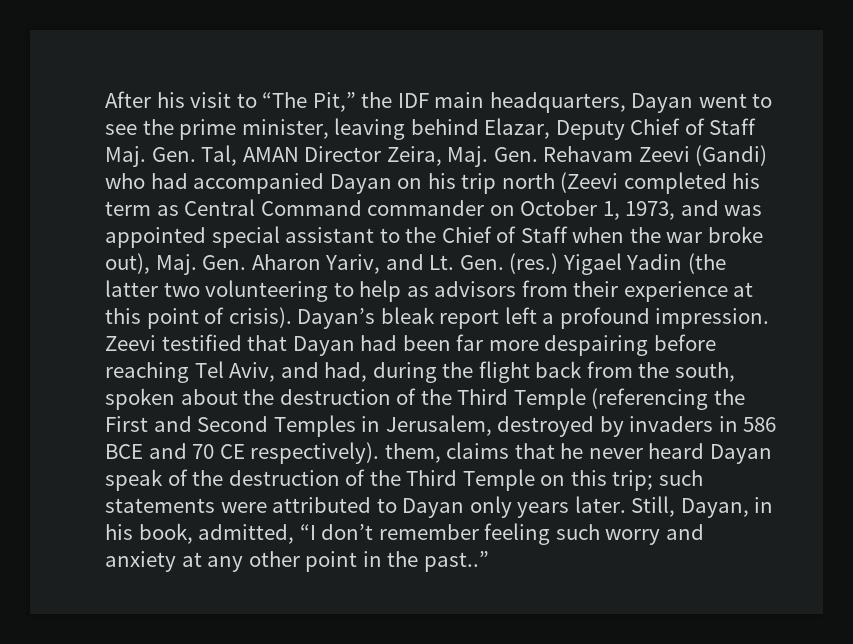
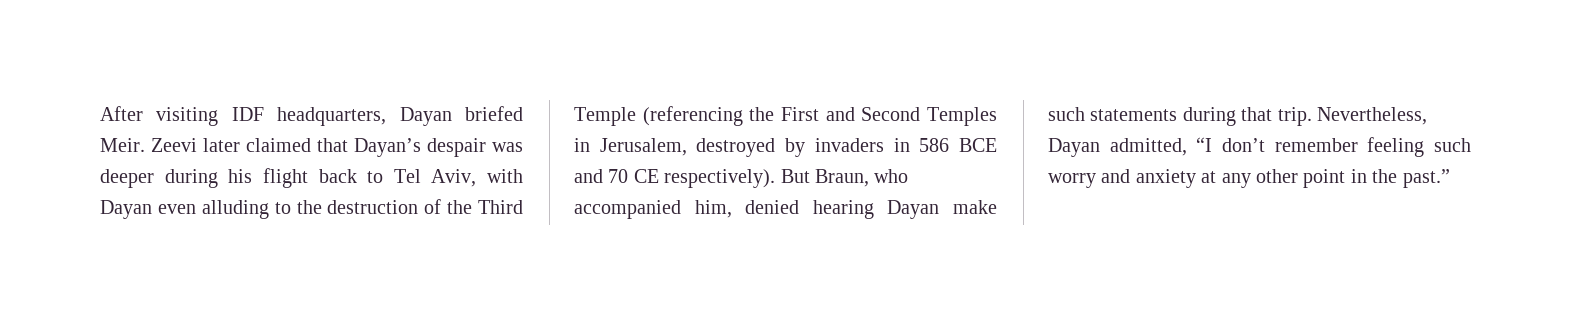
- After his visit to “The Pit,” the IDF main headquarters, Dayan went to see the prime minister, leaving behind Elazar, Deputy Chief of Staff Maj. Gen. Tal, AMAN Director Zeira, Maj. Gen. Rehavam Zeevi (Gandi) who had accompanied Dayan on his trip north (Zeevi completed his term as Central Command commander on October 1, 1973, and was appointed special assistant to the Chief of Staff when the war broke out), Maj. Gen. Aharon Yariv, and Lt. Gen. (res.) Yigael Yadin (the latter two volunteering to help as advisors from their experience at this point of crisis). Dayan’s bleak report left a profound impression. Zeevi testified that Dayan had been far more despairing before reaching Tel Aviv, and had, during the flight back from the south, spoken about the destruction of the Third Temple (referencing the First and Second Temples in Jerusalem, destroyed by invaders in 586 BCE and 70 CE respectively). them, claims that he never heard Dayan speak of the destruction of the Third Temple on this trip; such statements were attributed to Dayan only years later. Still, Dayan, in his book, admitted, “I don’t remember feeling such worry and anxiety at any other point in the past..”
+ After visiting IDF headquarters, Dayan briefed Meir. Zeevi later claimed that Dayan’s despair was deeper during his flight back to Tel Aviv, with Dayan even alluding to the destruction of the Third Temple (referencing the First and Second Temples in Jerusalem, destroyed by invaders in 586 BCE and 70 CE respectively). But Braun, who accompanied him, denied hearing Dayan make such statements during that trip. Nevertheless, Dayan admitted, “I don’t remember feeling such worry and anxiety at any other point in the past.”

